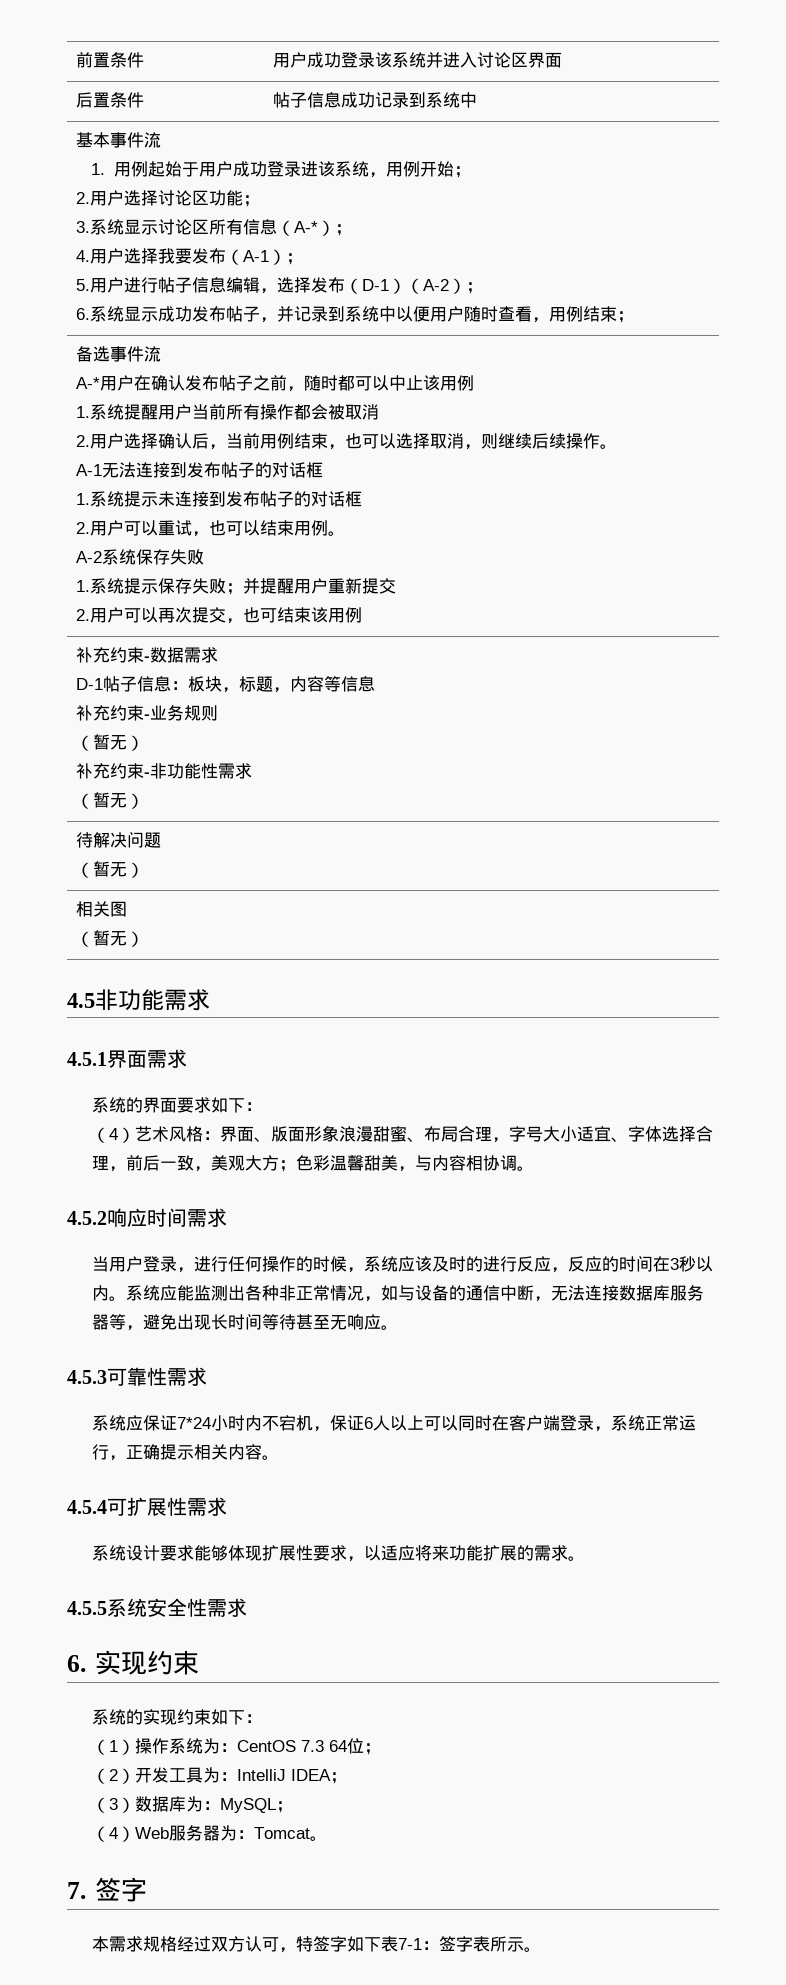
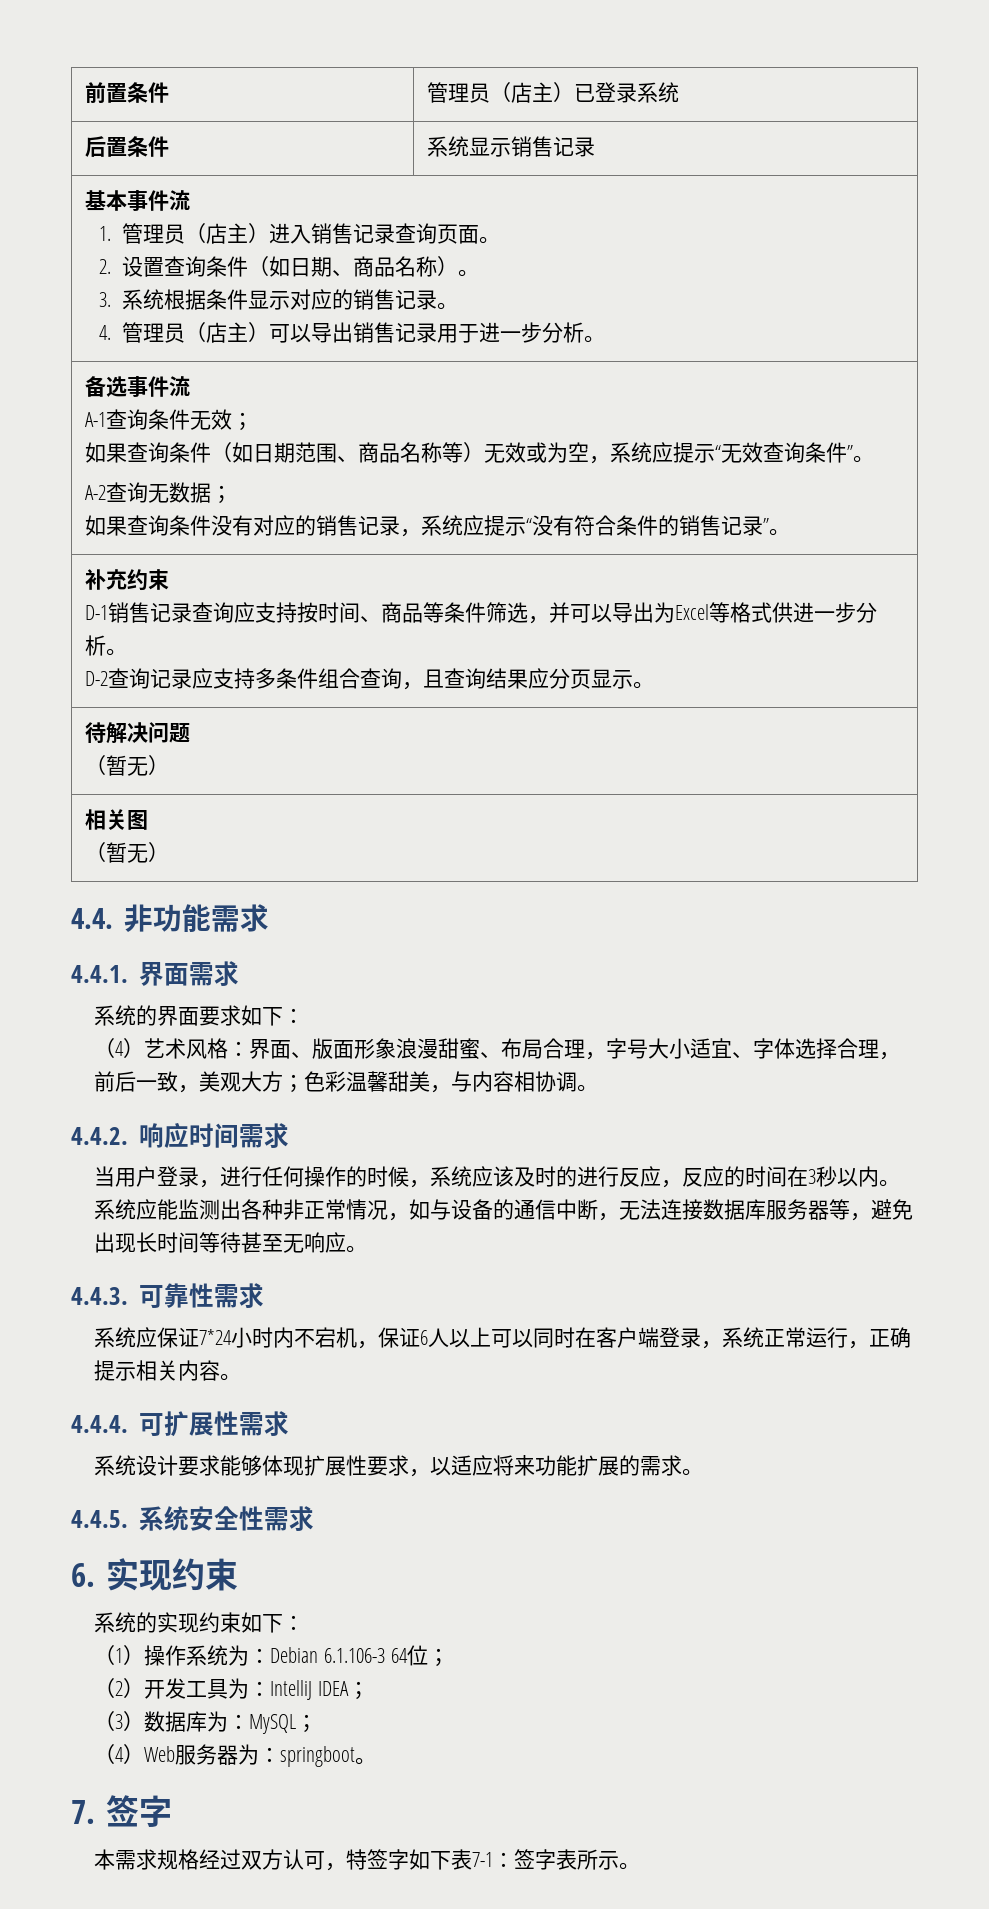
- 前置条件 | 用户成功登录该系统并进入讨论区界面
+ 前置条件 | 管理员（店主）已登录系统
- 后置条件 | 帖子信息成功记录到系统中
+ 后置条件 | 系统显示销售记录
- 1.用例起始于用户成功登录进该系统，用例开始；
- 2.用户选择讨论区功能；
- 3.系统显示讨论区所有信息（A-*）；
- 4.用户选择我要发布（A-1）；
- 5.用户进行帖子信息编辑，选择发布（D-1）（A-2）；
- 6.系统显示成功发布帖子，并记录到系统中以便用户随时查看，用例结束；
+ 1.管理员（店主）进入销售记录查询页面。
+ 2.设置查询条件（如日期、商品名称）。
+ 3.系统根据条件显示对应的销售记录。
+ 4.管理员（店主）可以导出销售记录用于进一步分析。
  备选事件流
- A-*用户在确认发布帖子之前，随时都可以中止该用例
- 1.系统提醒用户当前所有操作都会被取消
- 2.用户选择确认后，当前用例结束，也可以选择取消，则继续后续操作。
- A-1无法连接到发布帖子的对话框
- 1.系统提示未连接到发布帖子的对话框
- 2.用户可以重试，也可以结束用例。
- A-2系统保存失败
- 1.系统提示保存失败；并提醒用户重新提交
- 2.用户可以再次提交，也可结束该用例
- 补充约束-数据需求
- D-1帖子信息：板块，标题，内容等信息
- 补充约束-业务规则
- （暂无）
- 补充约束-非功能性需求
- （暂无）
+ A-1查询条件无效；
+ 如果查询条件（如日期范围、商品名称等）无效或为空，系统应提示“无效查询条件”。
+ A-2查询无数据；
+ 如果查询条件没有对应的销售记录，系统应提示“没有符合条件的销售记录”。
+ 补充约束
+ D-1销售记录查询应支持按时间、商品等条件筛选，并可以导出为Excel等格式供进一步分析。
+ D-2查询记录应支持多条件组合查询，且查询结果应分页显示。
- 4.5非功能需求
+ 4.4.非功能需求
- 4.5.1界面需求
+ 4.4.1.界面需求
- 4.5.2响应时间需求
+ 4.4.2.响应时间需求
- 4.5.3可靠性需求
+ 4.4.3.可靠性需求
- 4.5.4可扩展性需求
+ 4.4.4.可扩展性需求
- 4.5.5系统安全性需求
+ 4.4.5.系统安全性需求
- （1）操作系统为：CentOS 7.3 64位；
+ （1）操作系统为：Debian 6.1.106-3 64位；
- （4）Web服务器为：Tomcat。
+ （4）Web服务器为：springboot。

